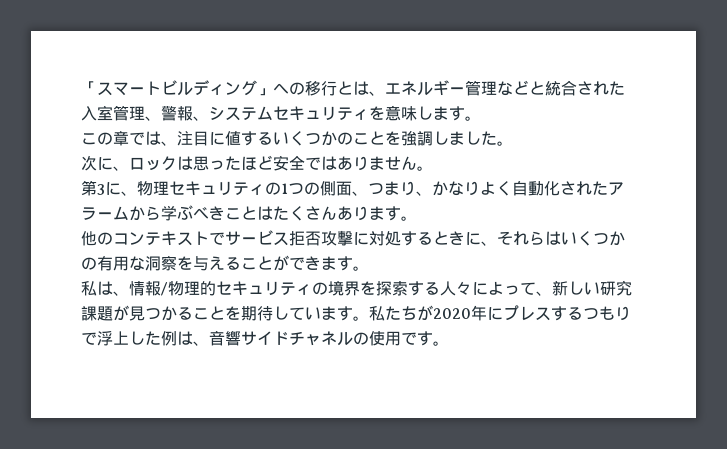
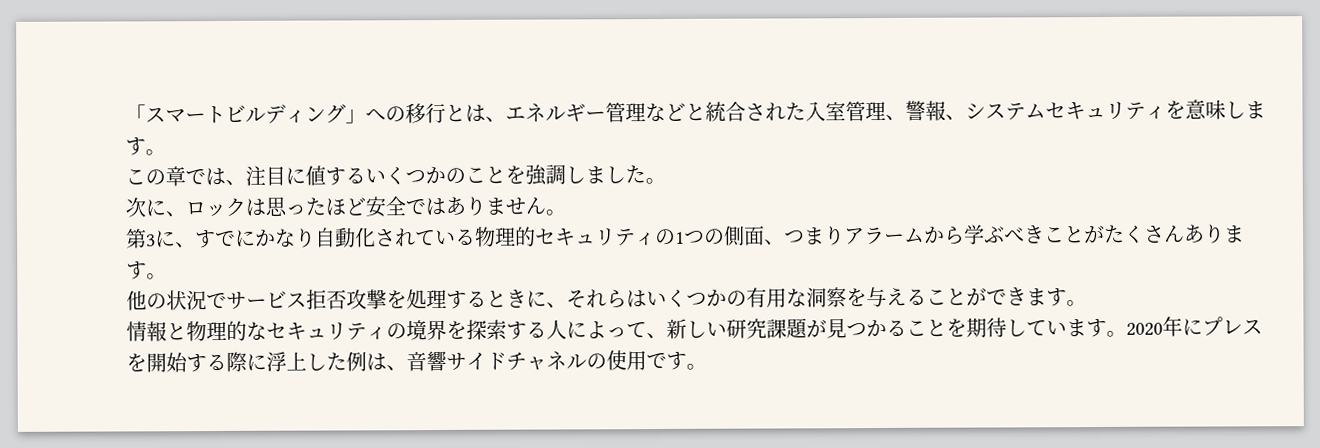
- 第3に、物理セキュリティの1つの側面、つまり、かなりよく自動化されたアラームから学ぶべきことはたくさんあります。
+ 第3に、すでにかなり自動化されている物理的セキュリティの1つの側面、つまりアラームから学ぶべきことがたくさんあります。
- 他のコンテキストでサービス拒否攻撃に対処するときに、それらはいくつかの有用な洞察を与えることができます。
+ 他の状況でサービス拒否攻撃を処理するときに、それらはいくつかの有用な洞察を与えることができます。
- 私は、情報/物理的セキュリティの境界を探索する人々によって、新しい研究課題が見つかることを期待しています。
+ 情報と物理的なセキュリティの境界を探索する人によって、新しい研究課題が見つかることを期待しています。
- 私たちが2020年にプレスするつもりで浮上した例は、音響サイドチャネルの使用です。
+ 2020年にプレスを開始する際に浮上した例は、音響サイドチャネルの使用です。

